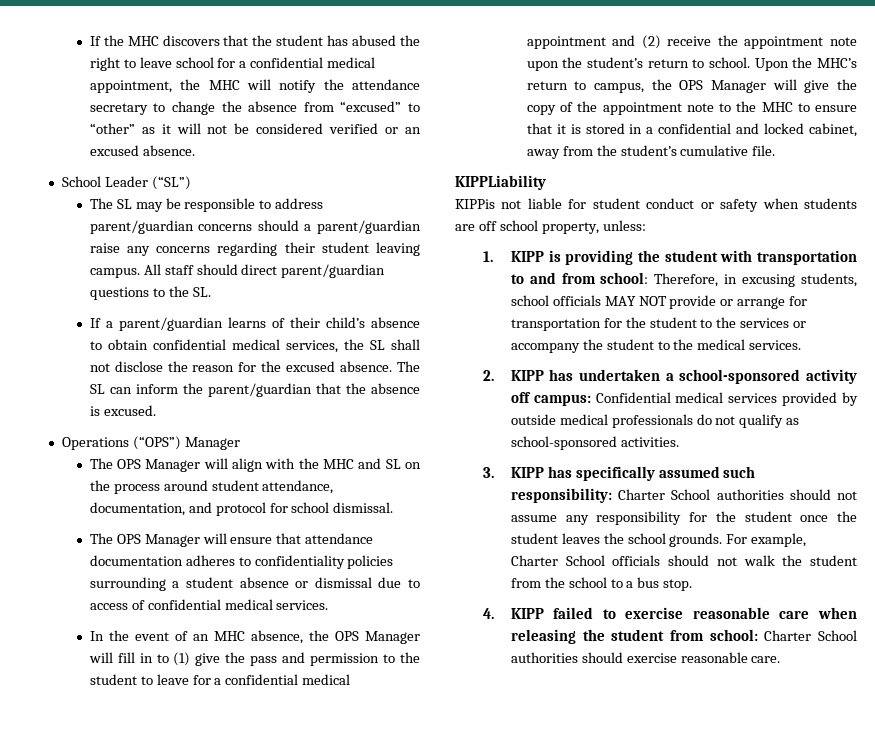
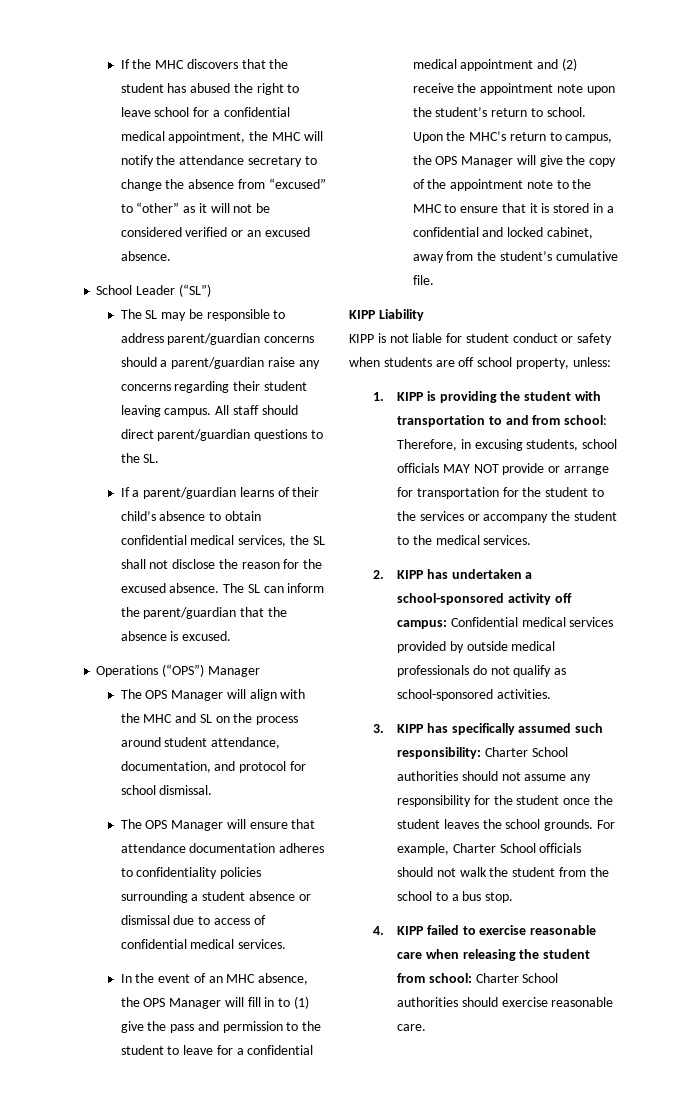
- KIPPLiability
- KIPPis not liable for student conduct or safety when students are off school property, unless:
+ KIPP Liability
+ KIPP is not liable for student conduct or safety when students are off school property, unless:

